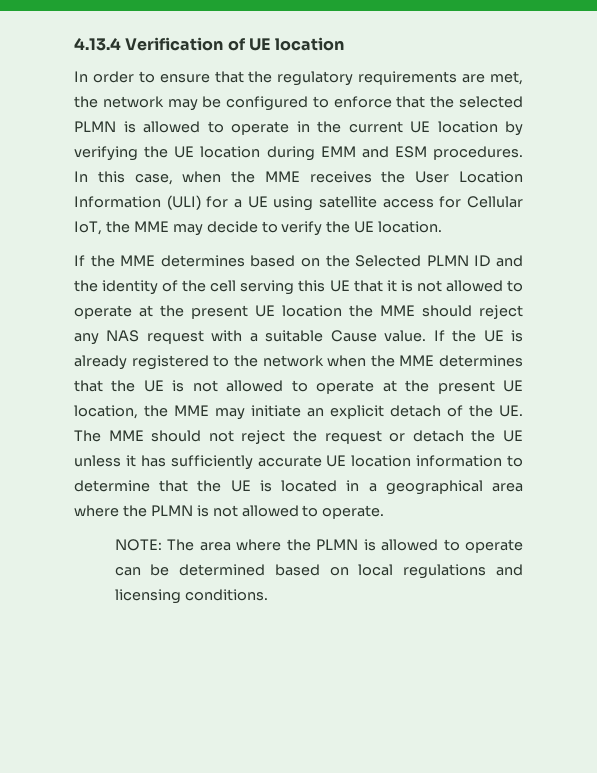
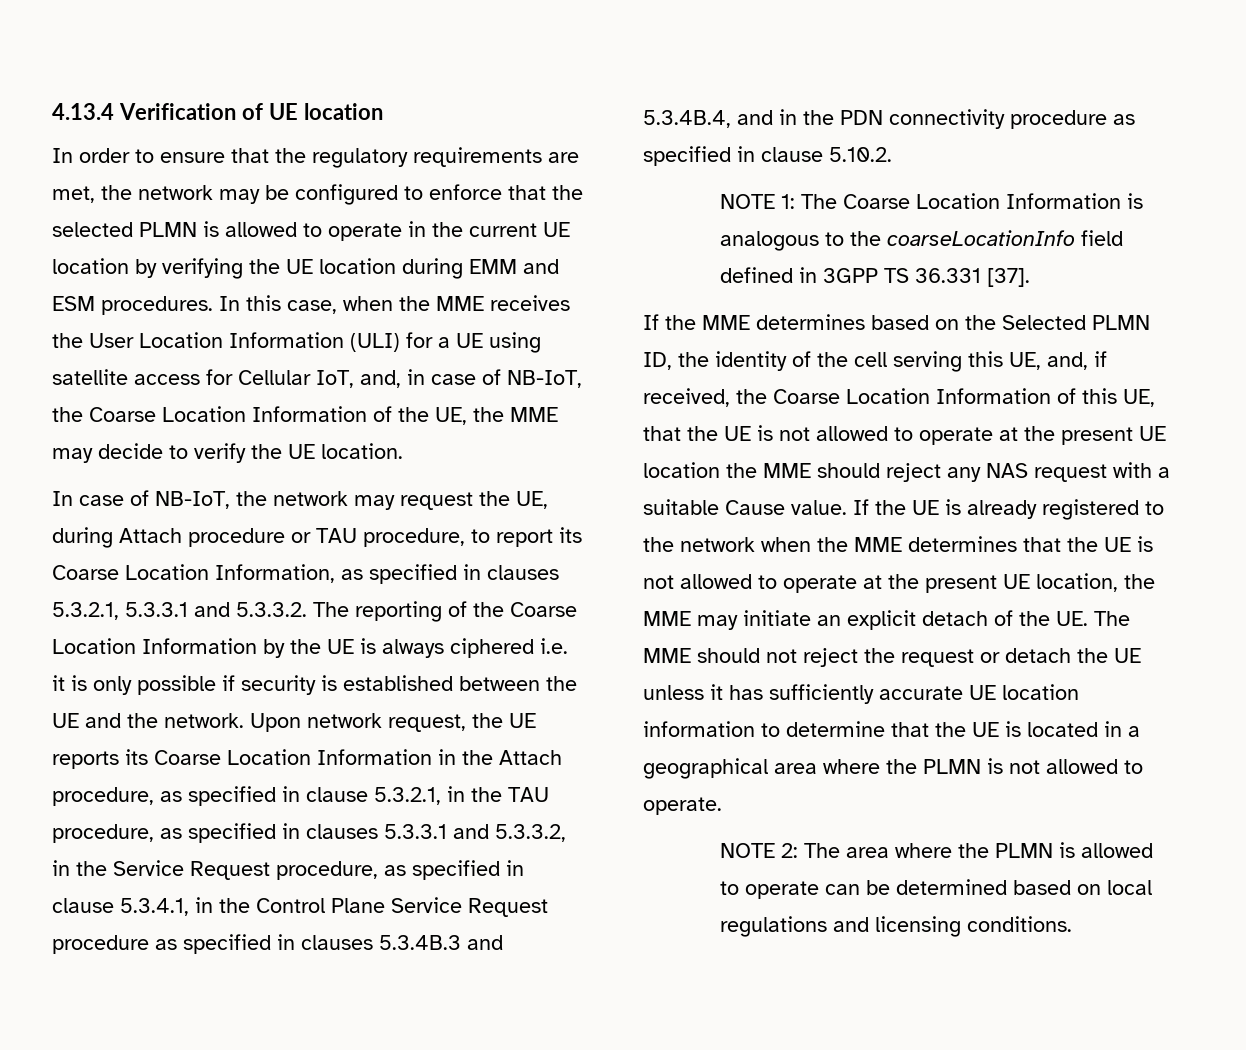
- In this case, when the MME receives the User Location Information (ULI) for a UE using satellite access for Cellular IoT, the MME may decide to verify the UE location.
+ In this case, when the MME receives the User Location Information (ULI) for a UE using satellite access for Cellular IoT, and, in case of NB-IoT, the Coarse Location Information of the UE, the MME may decide to verify the UE location.
+ In case of NB-IoT, the network may request the UE, during Attach procedure or TAU procedure, to report its Coarse Location Information, as specified in clauses 5.3.2.1, 5.3.3.1 and 5.3.3.2. The reporting of the Coarse Location Information by the UE is always ciphered i.e. it is only possible if security is established between the UE and the network. Upon network request, the UE reports its Coarse Location Information in the Attach procedure, as specified in clause 5.3.2.1, in the TAU procedure, as specified in clauses 5.3.3.1 and 5.3.3.2, in the Service Request procedure, as specified in clause 5.3.4.1, in the Control Plane Service Request procedure as specified in clauses 5.3.4B.3 and 5.3.4B.4, and in the PDN connectivity procedure as specified in clause 5.10.2.
+ NOTE 1: The Coarse Location Information is analogous to the coarseLocationInfo field defined in 3GPP TS 36.331 [37].
- If the MME determines based on the Selected PLMN ID and the identity of the cell serving this UE that it is not allowed to operate at the present UE location the MME should reject any NAS request with a suitable Cause value.
+ If the MME determines based on the Selected PLMN ID, the identity of the cell serving this UE, and, if received, the Coarse Location Information of this UE, that the UE is not allowed to operate at the present UE location the MME should reject any NAS request with a suitable Cause value.
- NOTE: The area where the PLMN is allowed to operate can be determined based on local regulations and licensing conditions.
+ NOTE 2: The area where the PLMN is allowed to operate can be determined based on local regulations and licensing conditions.

